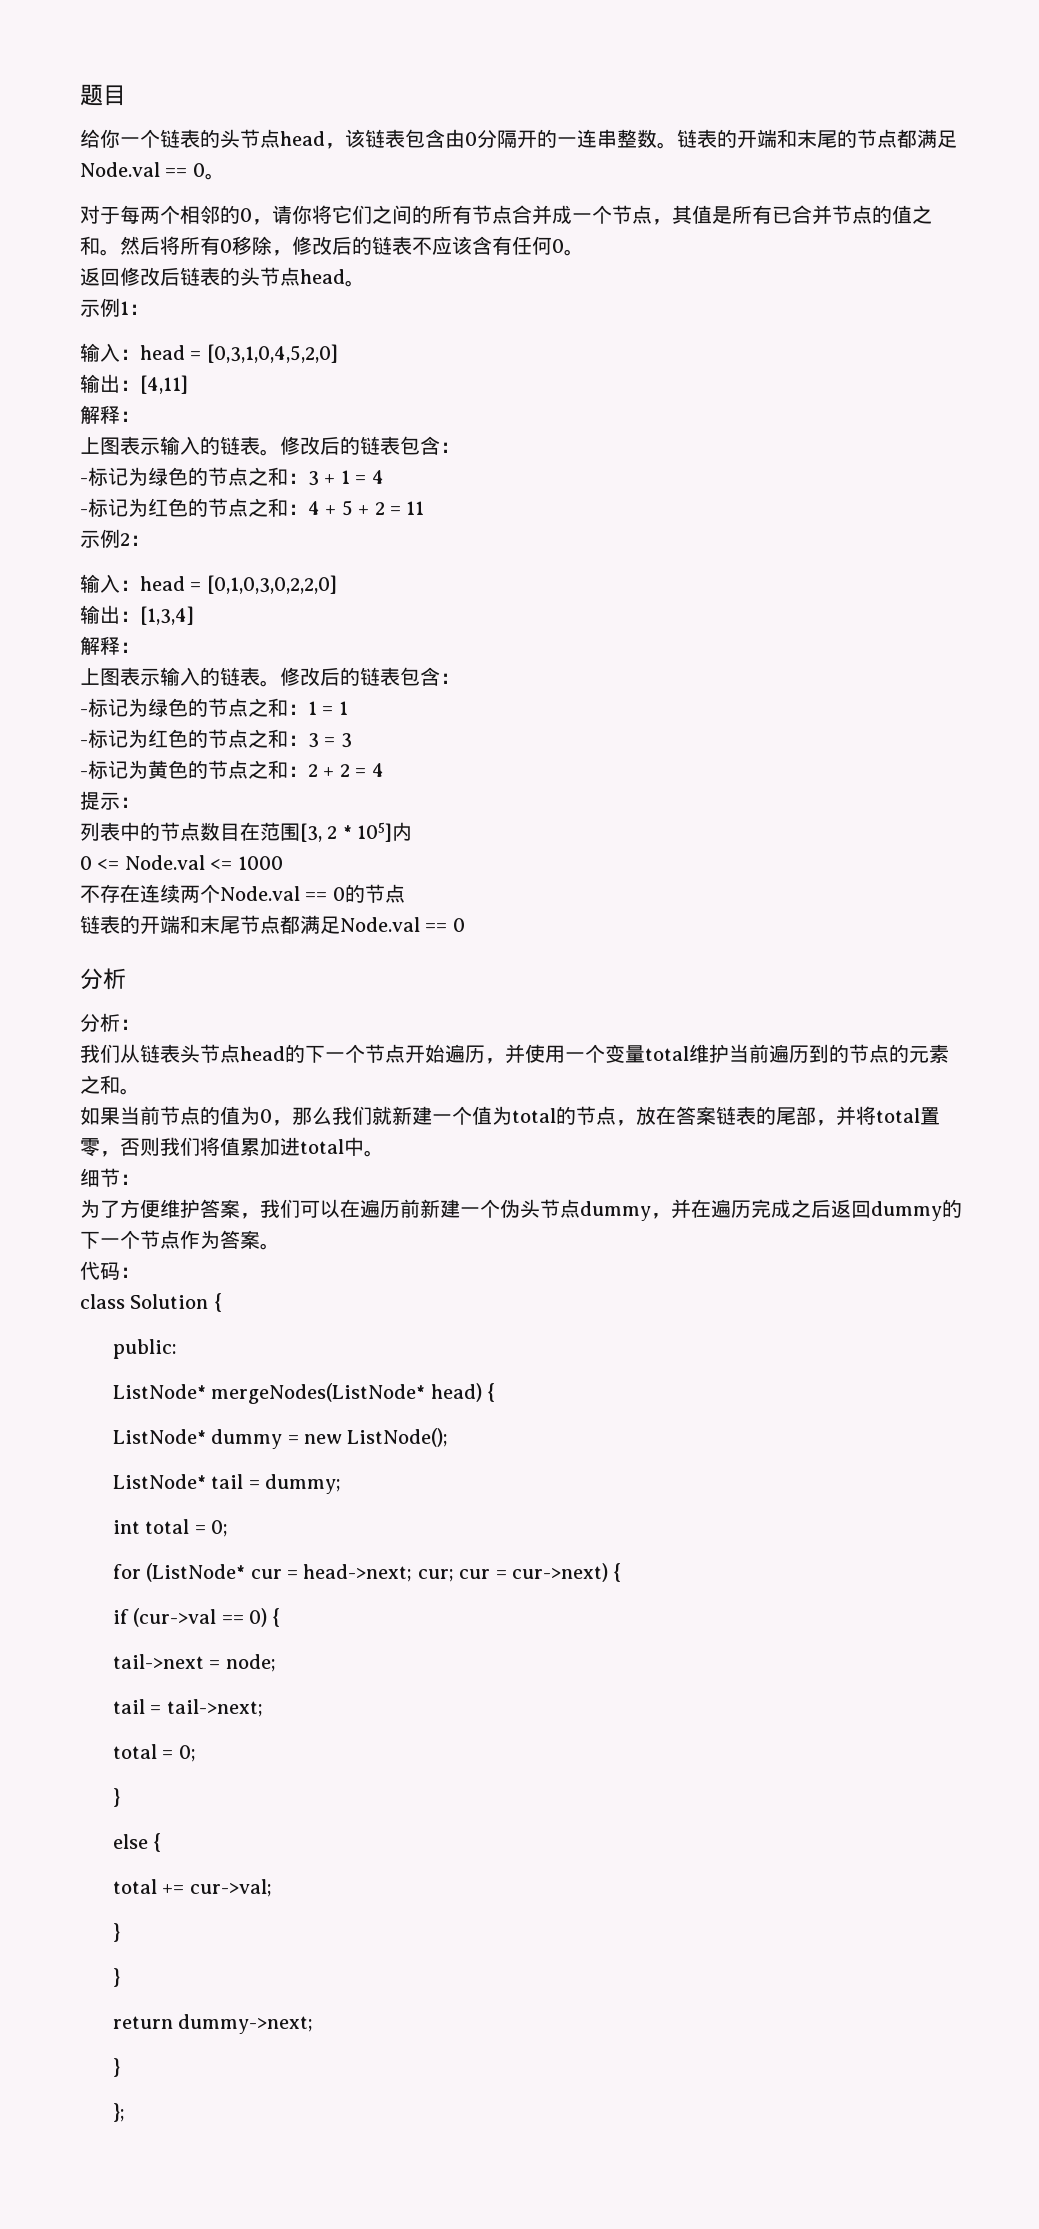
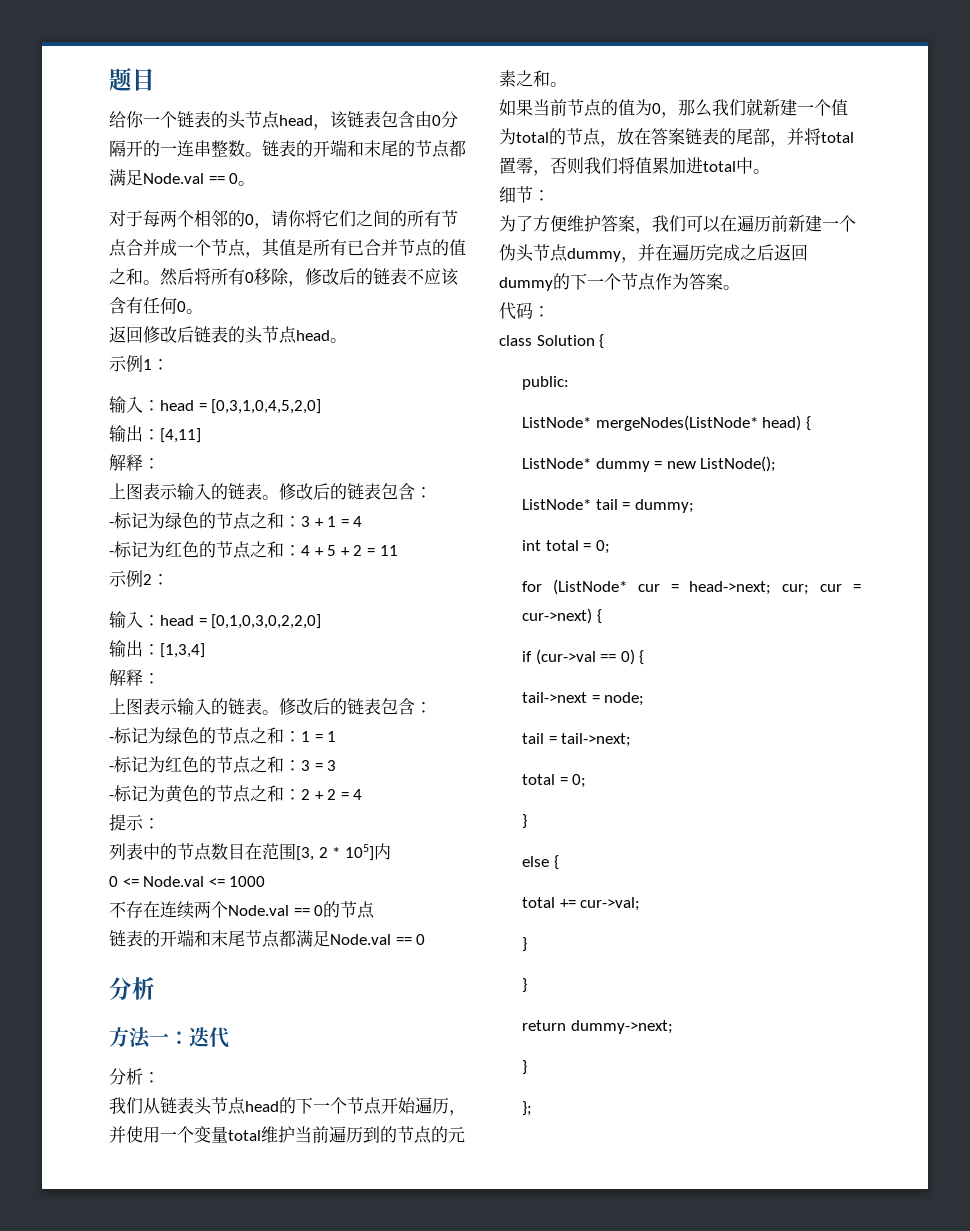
+ 方法一：迭代

